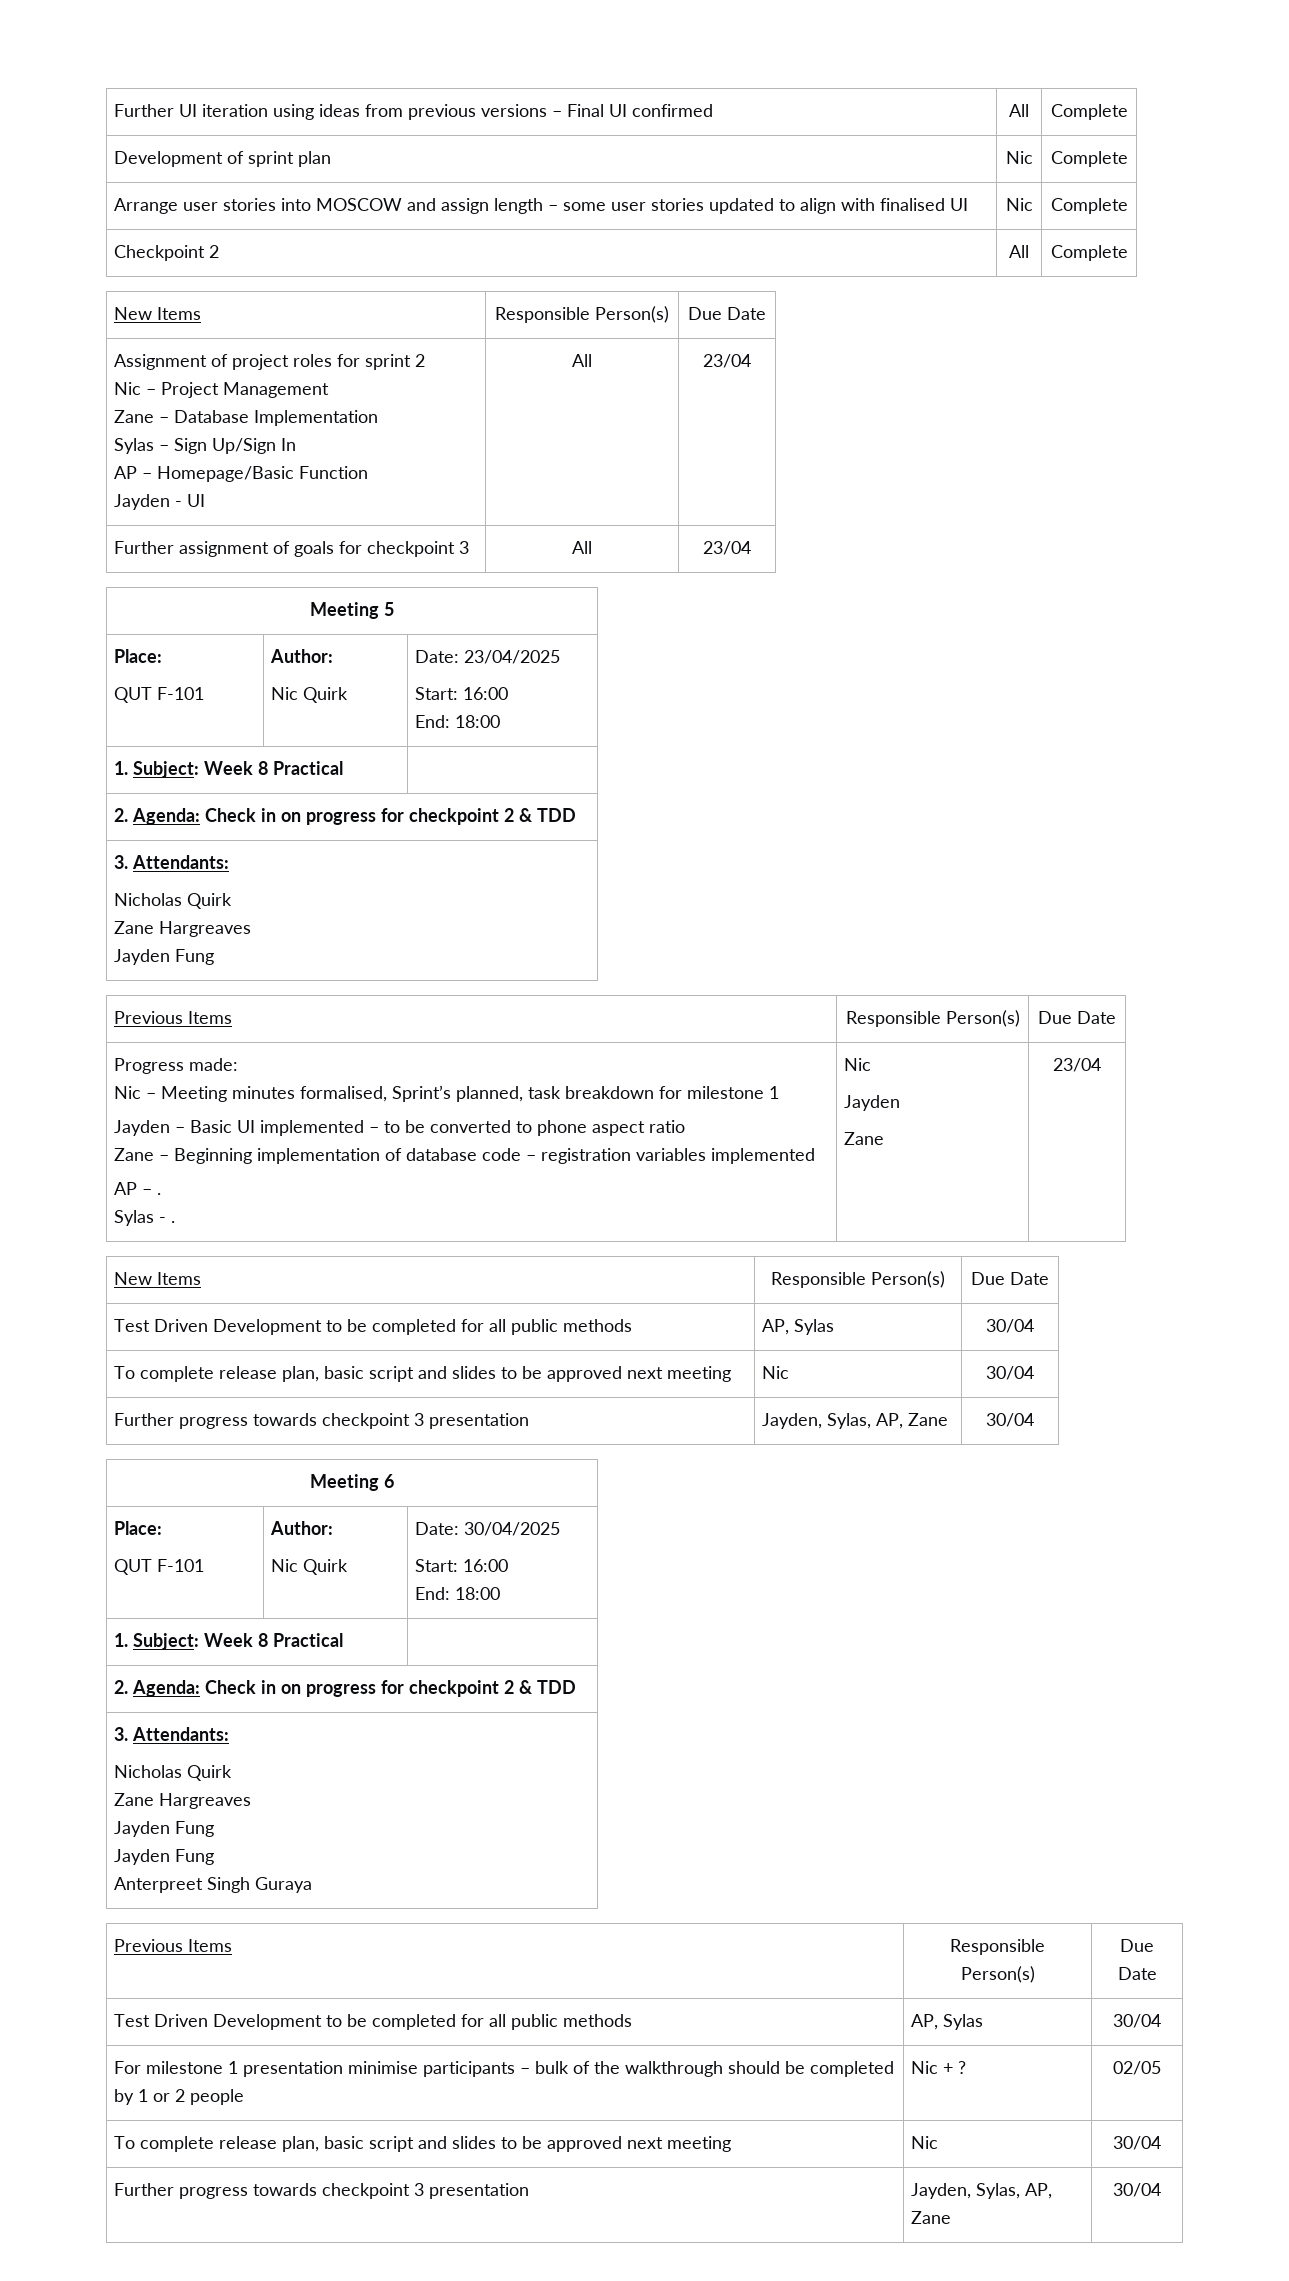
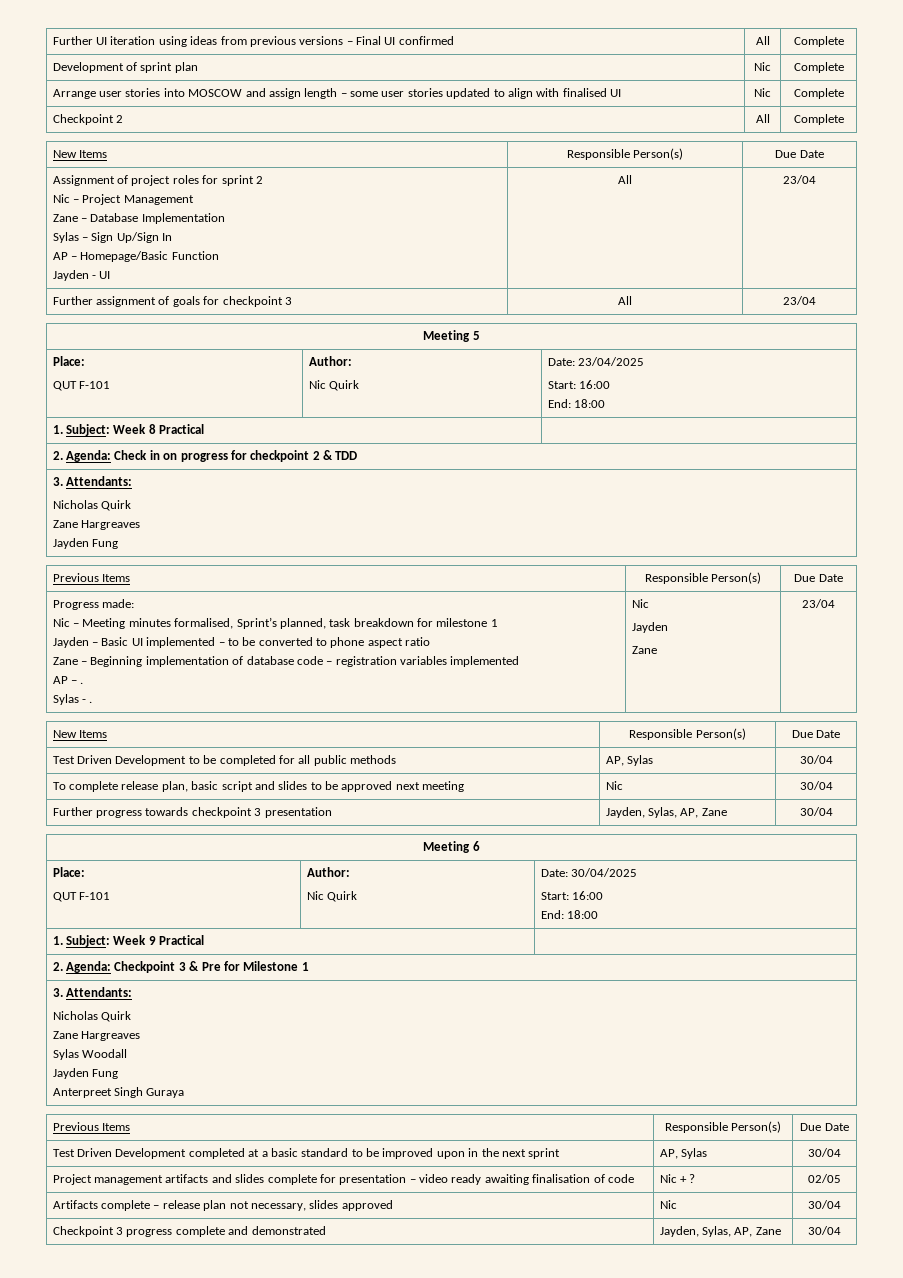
  Meeting 6
  Place:
  QUT F-101 | Author:
  Nic Quirk | Date: 30/04/2025
  Start: 16:00
  End: 18:00
- 1. Subject: Week 8 Practical |
- 2. Agenda: Check in on progress for checkpoint 2 & TDD
+ 1. Subject: Week 9 Practical |
+ 2. Agenda: Checkpoint 3 & Pre for Milestone 1
  3. Attendants:
  Nicholas Quirk
  Zane Hargreaves
- Jayden Fung
+ Sylas Woodall
  Jayden Fung
  Anterpreet Singh Guraya
  Previous Items | Responsible Person(s) | Due Date
- Test Driven Development to be completed for all public methods | AP, Sylas | 30/04
- For milestone 1 presentation minimise participants – bulk of the walkthrough should be completed by 1 or 2 people | Nic + ? | 02/05
- To complete release plan, basic script and slides to be approved next meeting | Nic | 30/04
- Further progress towards checkpoint 3 presentation | Jayden, Sylas, AP, Zane | 30/04
+ Test Driven Development completed at a basic standard to be improved upon in the next sprint | AP, Sylas | 30/04
+ Project management artifacts and slides complete for presentation – video ready awaiting finalisation of code | Nic + ? | 02/05
+ Artifacts complete – release plan not necessary, slides approved | Nic | 30/04
+ Checkpoint 3 progress complete and demonstrated | Jayden, Sylas, AP, Zane | 30/04

